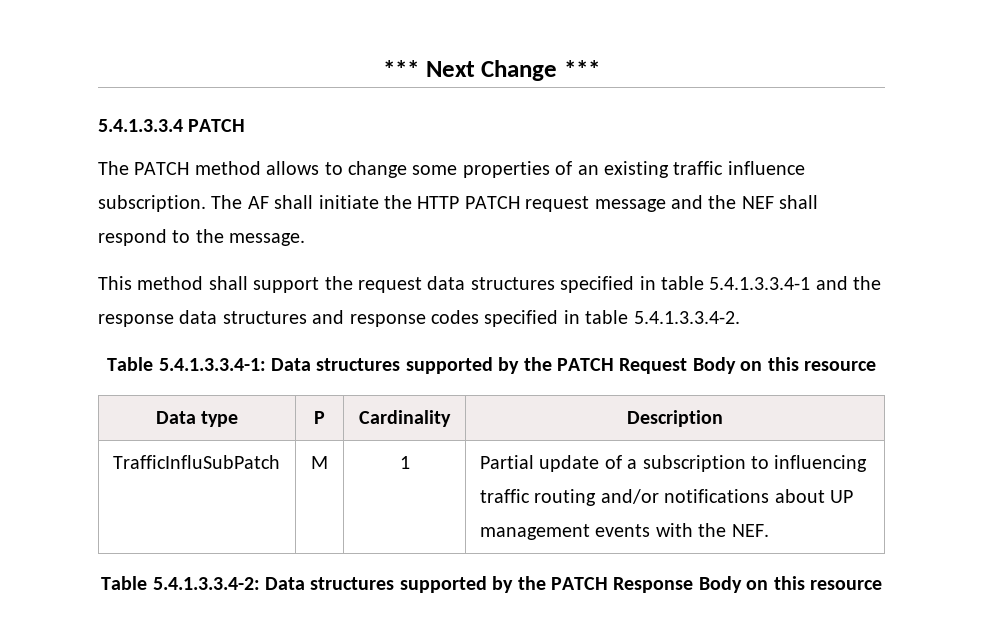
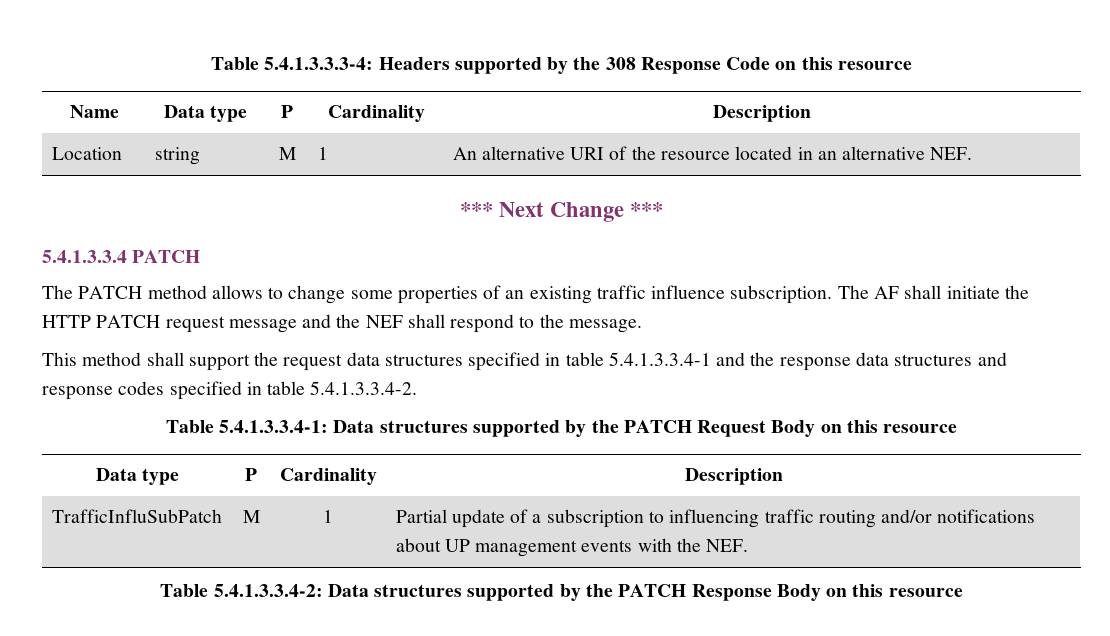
+ Table 5.4.1.3.3.3-4: Headers supported by the 308 Response Code on this resource
+ Name | Data type | P | Cardinality | Description
+ Location | string | M | 1 | An alternative URI of the resource located in an alternative NEF.

